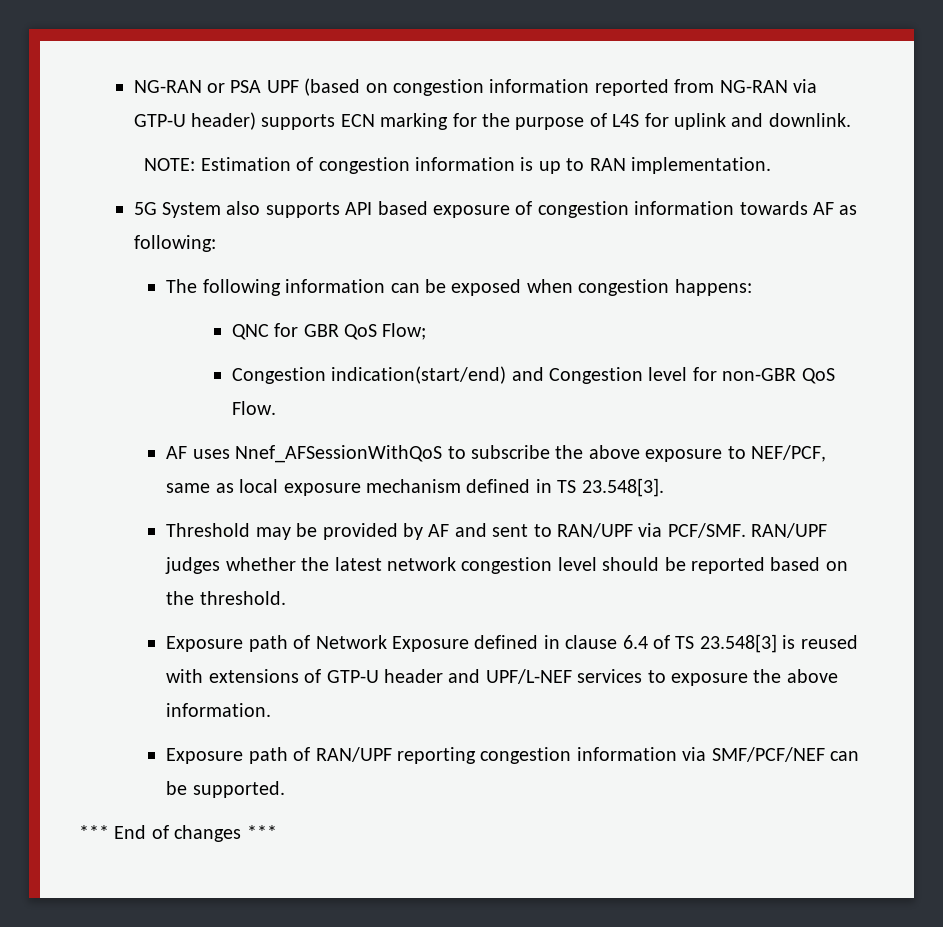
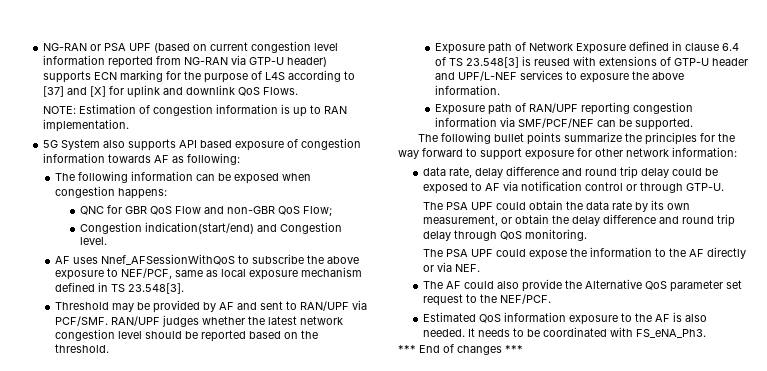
- NG-RAN or PSA UPF (based on congestion information reported from NG-RAN via GTP-U header) supports ECN marking for the purpose of L4S for uplink and downlink.
+ NG-RAN or PSA UPF (based on current congestion level information reported from NG-RAN via GTP-U header) supports ECN marking for the purpose of L4S according to [37] and [X] for uplink and downlink QoS Flows.
- QNC for GBR QoS Flow;
+ QNC for GBR QoS Flow and non-GBR QoS Flow;
- Congestion indication(start/end) and Congestion level for non-GBR QoS Flow.
+ Congestion indication(start/end) and Congestion level.
+ The following bullet points summarize the principles for the way forward to support exposure for other network information:
+ data rate, delay difference and round trip delay could be exposed to AF via notification control or through GTP-U.
+ The PSA UPF could obtain the data rate by its own measurement, or obtain the delay difference and round trip delay through QoS monitoring.
+ The PSA UPF could expose the information to the AF directly or via NEF.
+ The AF could also provide the Alternative QoS parameter set request to the NEF/PCF.
+ Estimated QoS information exposure to the AF is also needed. It needs to be coordinated with FS_eNA_Ph3.

